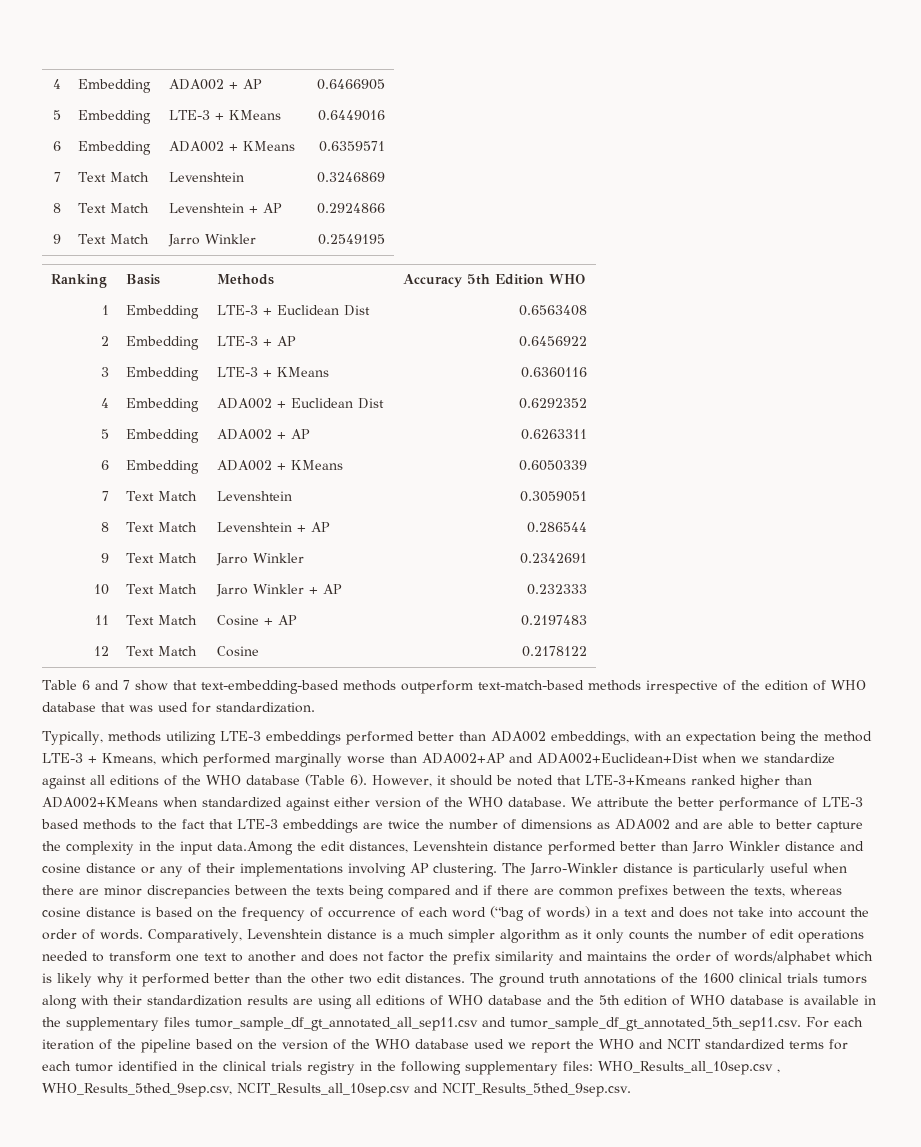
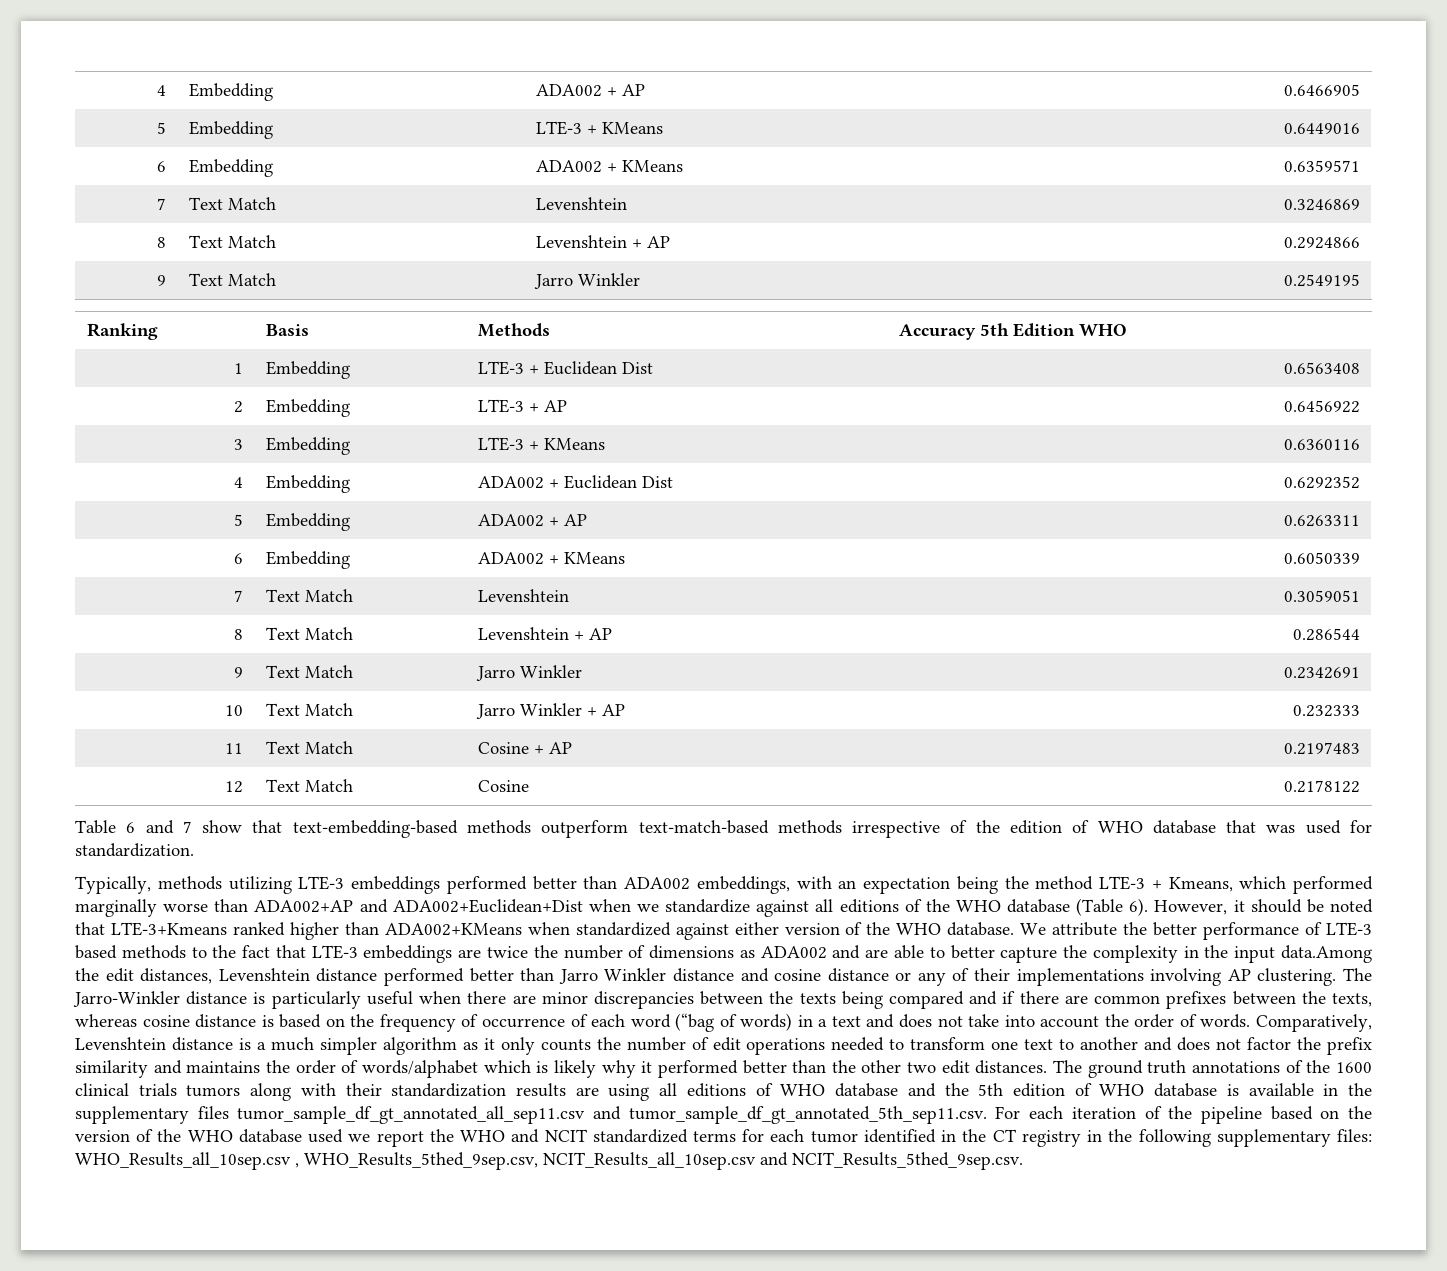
- The ground truth annotations of the 1600 clinical trials tumors along with their standardization results are using all editions of WHO database and the 5th edition of WHO database is available in the supplementary files tumor_sample_df_gt_annotated_all_sep11.csv and tumor_sample_df_gt_annotated_5th_sep11.csv. For each iteration of the pipeline based on the version of the WHO database used we report the WHO and NCIT standardized terms for each tumor identified in the clinical trials registry in the following supplementary files:
+ The ground truth annotations of the 1600 clinical trials tumors along with their standardization results are using all editions of WHO database and the 5th edition of WHO database is available in the supplementary files tumor_sample_df_gt_annotated_all_sep11.csv and tumor_sample_df_gt_annotated_5th_sep11.csv. For each iteration of the pipeline based on the version of the WHO database used we report the WHO and NCIT standardized terms for each tumor identified in the CT registry in the following supplementary files:

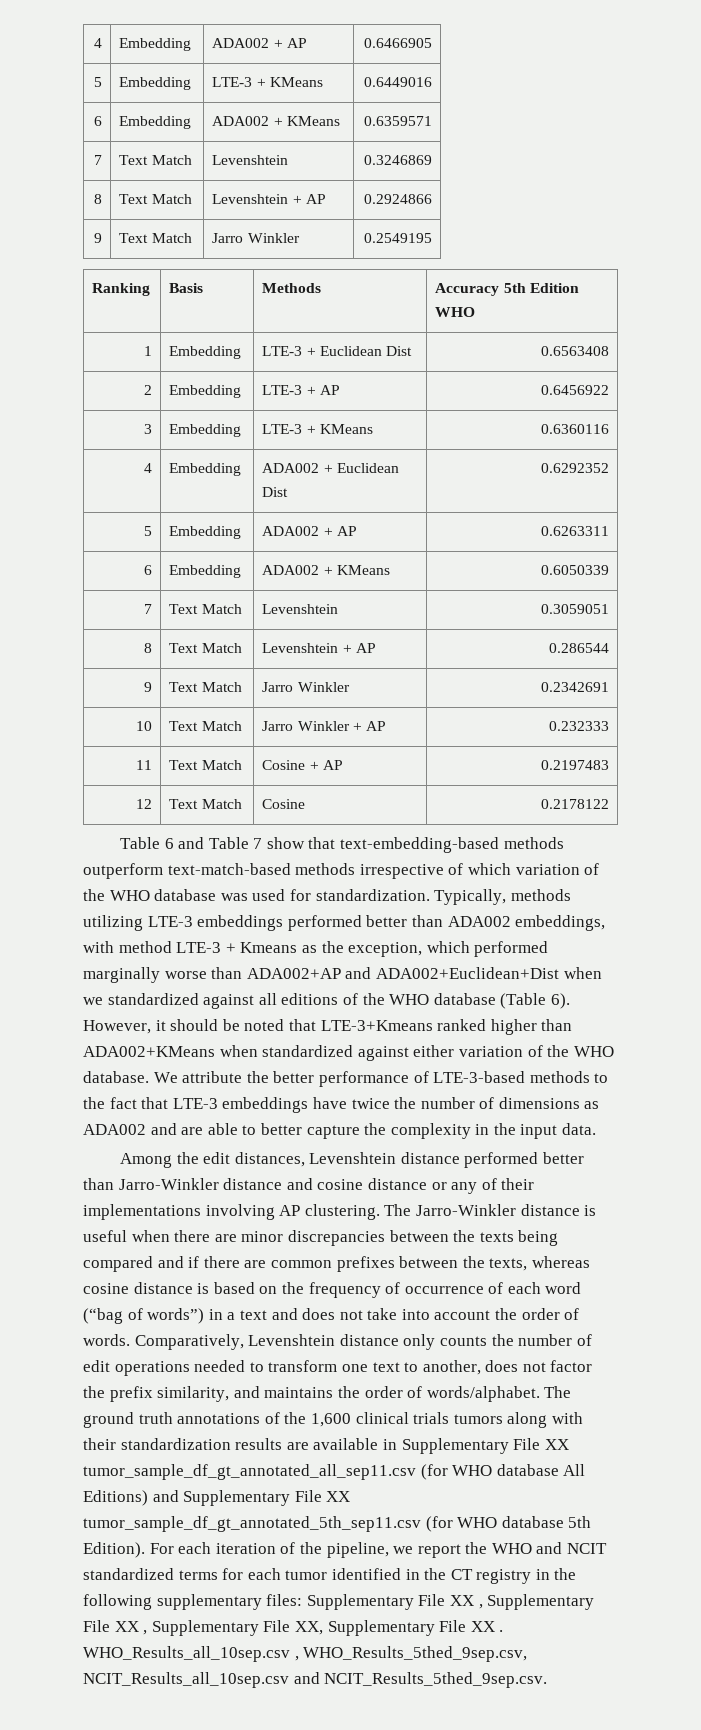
- Table 6 and 7 show that text-embedding-based methods outperform text-match-based methods irrespective of the edition of WHO database that was used for standardization.
- Typically, methods utilizing LTE-3 embeddings performed better than ADA002 embeddings, with an expectation being the method LTE-3 + Kmeans, which performed marginally worse than ADA002+AP and ADA002+Euclidean+Dist when we standardize against all editions of the WHO database (Table 6).
+ Table 6 and Table 7 show that text-embedding-based methods outperform text-match-based methods irrespective of which variation of the WHO database was used for standardization. Typically, methods utilizing LTE-3 embeddings performed better than ADA002 embeddings, with method LTE-3 + Kmeans as the exception, which performed marginally worse than ADA002+AP and ADA002+Euclidean+Dist when we standardized against all editions of the WHO database (Table 6).
- However, it should be noted that LTE-3+Kmeans ranked higher than ADA002+KMeans when standardized against either version of the WHO database.
+ However, it should be noted that LTE-3+Kmeans ranked higher than ADA002+KMeans when standardized against either variation of the WHO database.
- We attribute the better performance of LTE-3 based methods to the fact that LTE-3 embeddings are twice the number of dimensions as ADA002 and are able to better capture the complexity in the input data.Among the edit distances, Levenshtein distance performed better than Jarro Winkler distance and cosine distance or any of their implementations involving AP clustering.
+ We attribute the better performance of LTE-3-based methods to the fact that LTE-3 embeddings have twice the number of dimensions as ADA002 and are able to better capture the complexity in the input data.
+ Among the edit distances, Levenshtein distance performed better than Jarro-Winkler distance and cosine distance or any of their implementations involving AP clustering.
- The Jarro-Winkler distance is particularly useful when there are minor discrepancies between the texts being compared and if there are common prefixes between the texts, whereas cosine distance is based on the frequency of occurrence of each word (“bag of words) in a text and does not take into account the order of words.
+ The Jarro-Winkler distance is useful when there are minor discrepancies between the texts being compared and if there are common prefixes between the texts, whereas cosine distance is based on the frequency of occurrence of each word (“bag of words”) in a text and does not take into account the order of words.
- Comparatively, Levenshtein distance is a much simpler algorithm as it only counts the number of edit operations needed to transform one text to another and does not factor the prefix similarity and maintains the order of words/alphabet which is likely why it performed better than the other two edit distances.
+ Comparatively, Levenshtein distance only counts the number of edit operations needed to transform one text to another, does not factor the prefix similarity, and maintains the order of words/alphabet.
- The ground truth annotations of the 1600 clinical trials tumors along with their standardization results are using all editions of WHO database and the 5th edition of WHO database is available in the supplementary files tumor_sample_df_gt_annotated_all_sep11.csv and tumor_sample_df_gt_annotated_5th_sep11.csv. For each iteration of the pipeline based on the version of the WHO database used we report the WHO and NCIT standardized terms for each tumor identified in the CT registry in the following supplementary files: WHO_Results_all_10sep.csv , WHO_Results_5thed_9sep.csv, NCIT_Results_all_10sep.csv and NCIT_Results_5thed_9sep.csv.
+ The ground truth annotations of the 1,600 clinical trials tumors along with their standardization results are available in Supplementary File XX tumor_sample_df_gt_annotated_all_sep11.csv (for WHO database All Editions) and Supplementary File XX tumor_sample_df_gt_annotated_5th_sep11.csv (for WHO database 5th Edition). For each iteration of the pipeline, we report the WHO and NCIT standardized terms for each tumor identified in the CT registry in the following supplementary files: Supplementary File XX , Supplementary File XX , Supplementary File XX, Supplementary File XX . WHO_Results_all_10sep.csv , WHO_Results_5thed_9sep.csv, NCIT_Results_all_10sep.csv and NCIT_Results_5thed_9sep.csv.

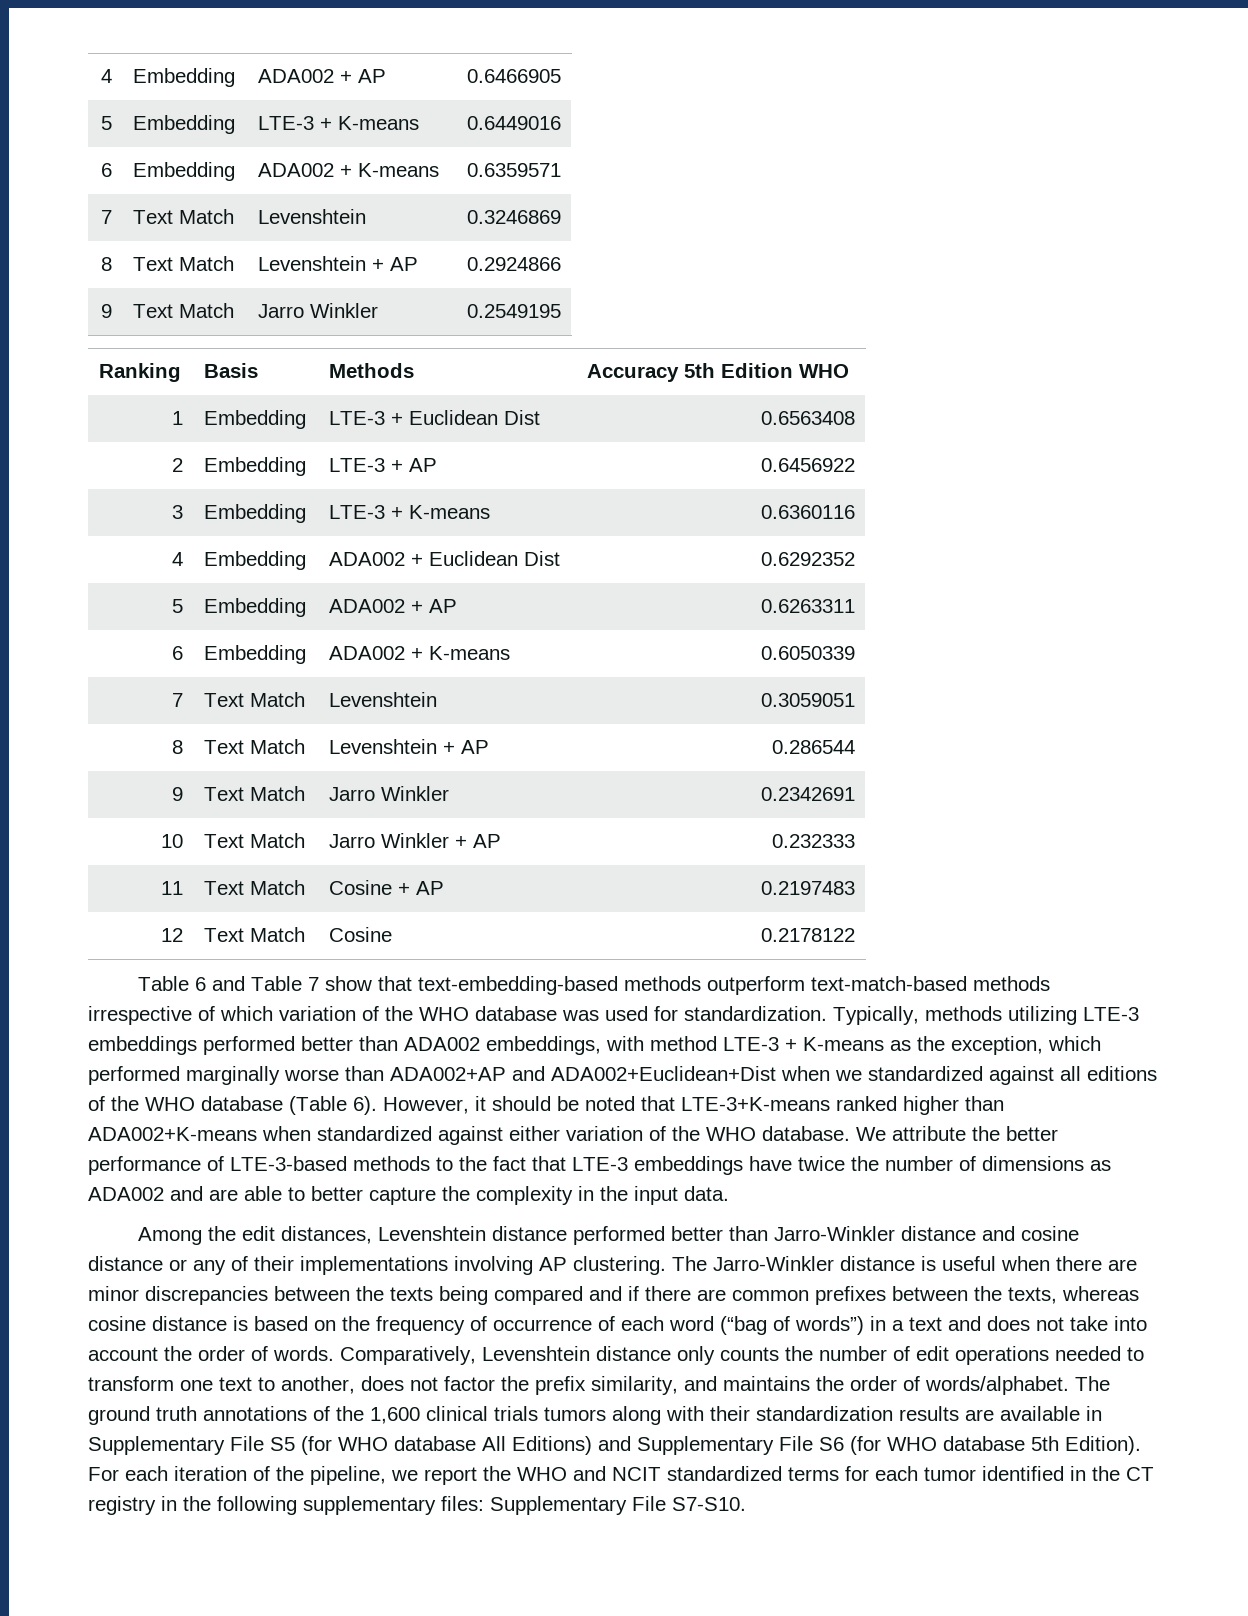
- 5 | Embedding | LTE-3 + KMeans | 0.6449016
+ 5 | Embedding | LTE-3 + K-means | 0.6449016
- 6 | Embedding | ADA002 + KMeans | 0.6359571
+ 6 | Embedding | ADA002 + K-means | 0.6359571
- 3 | Embedding | LTE-3 + KMeans | 0.6360116
+ 3 | Embedding | LTE-3 + K-means | 0.6360116
- 6 | Embedding | ADA002 + KMeans | 0.6050339
+ 6 | Embedding | ADA002 + K-means | 0.6050339
- Typically, methods utilizing LTE-3 embeddings performed better than ADA002 embeddings, with method LTE-3 + Kmeans as the exception, which performed marginally worse than ADA002+AP and ADA002+Euclidean+Dist when we standardized against all editions of the WHO database (Table 6).
+ Typically, methods utilizing LTE-3 embeddings performed better than ADA002 embeddings, with method LTE-3 + K-means as the exception, which performed marginally worse than ADA002+AP and ADA002+Euclidean+Dist when we standardized against all editions of the WHO database (Table 6).
- However, it should be noted that LTE-3+Kmeans ranked higher than ADA002+KMeans when standardized against either variation of the WHO database.
+ However, it should be noted that LTE-3+K-means ranked higher than ADA002+K-means when standardized against either variation of the WHO database.
- The ground truth annotations of the 1,600 clinical trials tumors along with their standardization results are available in Supplementary File XX tumor_sample_df_gt_annotated_all_sep11.csv (for WHO database All Editions) and Supplementary File XX tumor_sample_df_gt_annotated_5th_sep11.csv (for WHO database 5th Edition).
+ The ground truth annotations of the 1,600 clinical trials tumors along with their standardization results are available in Supplementary File S5 (for WHO database All Editions) and Supplementary File S6 (for WHO database 5th Edition).
- For each iteration of the pipeline, we report the WHO and NCIT standardized terms for each tumor identified in the CT registry in the following supplementary files: Supplementary File XX , Supplementary File XX , Supplementary File XX, Supplementary File XX . WHO_Results_all_10sep.csv , WHO_Results_5thed_9sep.csv, NCIT_Results_all_10sep.csv and NCIT_Results_5thed_9sep.csv.
+ For each iteration of the pipeline, we report the WHO and NCIT standardized terms for each tumor identified in the CT registry in the following supplementary files: Supplementary File S7-S10.

